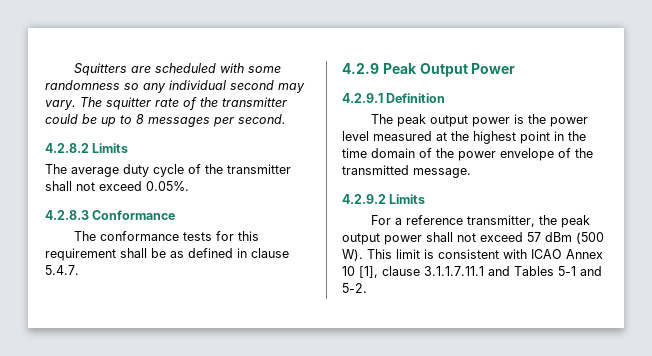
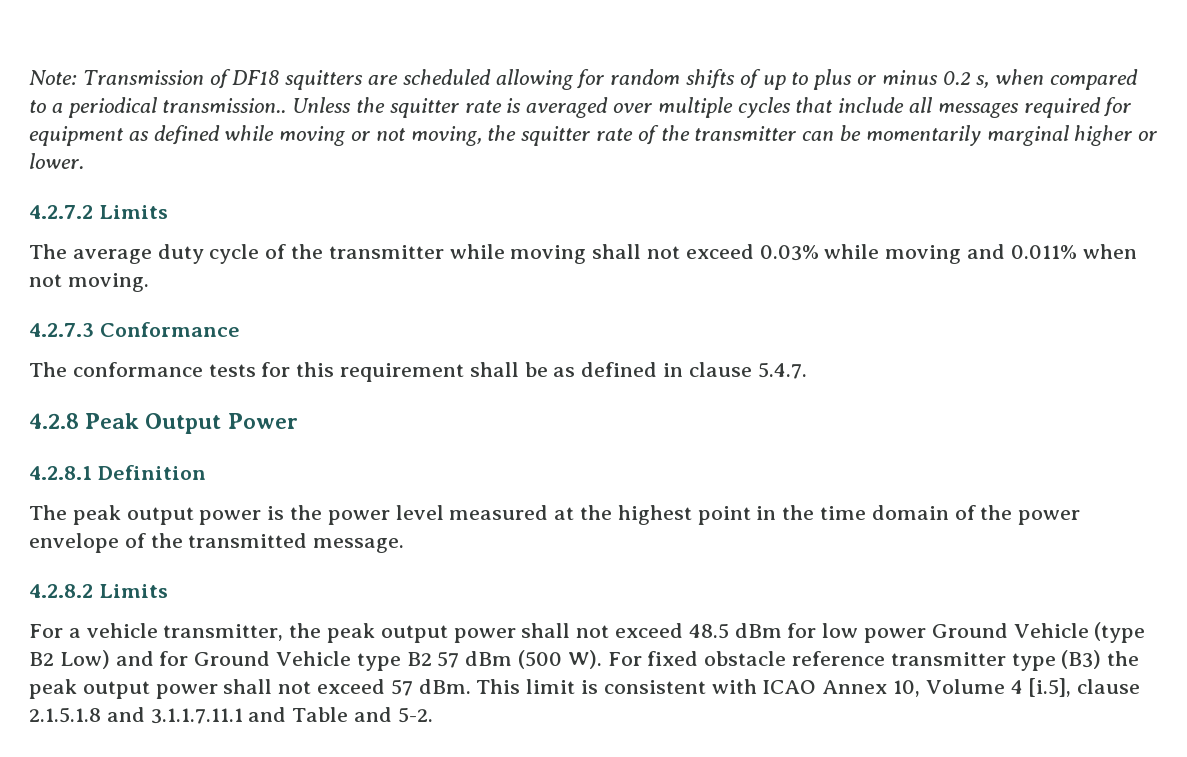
- Squitters are scheduled with some randomness so any individual second may vary. The squitter rate of the transmitter could be up to 8 messages per second.
- 4.2.8.2 Limits
+ Note: Transmission of DF18 squitters are scheduled allowing for random shifts of up to plus or minus 0.2 s, when compared to a periodical transmission.. Unless the squitter rate is averaged over multiple cycles that include all messages required for equipment as defined while moving or not moving, the squitter rate of the transmitter can be momentarily marginal higher or lower.
+ 4.2.7.2 Limits
- The average duty cycle of the transmitter shall not exceed 0.05%.
- 4.2.8.3 Conformance
+ The average duty cycle of the transmitter while moving shall not exceed 0.03% while moving and 0.011% when not moving.
+ 4.2.7.3 Conformance
- 4.2.9 Peak Output Power
+ 4.2.8 Peak Output Power
- 4.2.9.1 Definition
+ 4.2.8.1 Definition
- 4.2.9.2 Limits
+ 4.2.8.2 Limits
- For a reference transmitter, the peak output power shall not exceed 57 dBm (500 W). This limit is consistent with ICAO Annex 10 [1], clause 3.1.1.7.11.1 and Tables 5-1 and 5-2.
+ For a vehicle transmitter, the peak output power shall not exceed 48.5 dBm for low power Ground Vehicle (type B2 Low) and for Ground Vehicle type B2 57 dBm (500 W). For fixed obstacle reference transmitter type (B3) the peak output power shall not exceed 57 dBm. This limit is consistent with ICAO Annex 10, Volume 4 [i.5], clause 2.1.5.1.8 and 3.1.1.7.11.1 and Table and 5-2.

